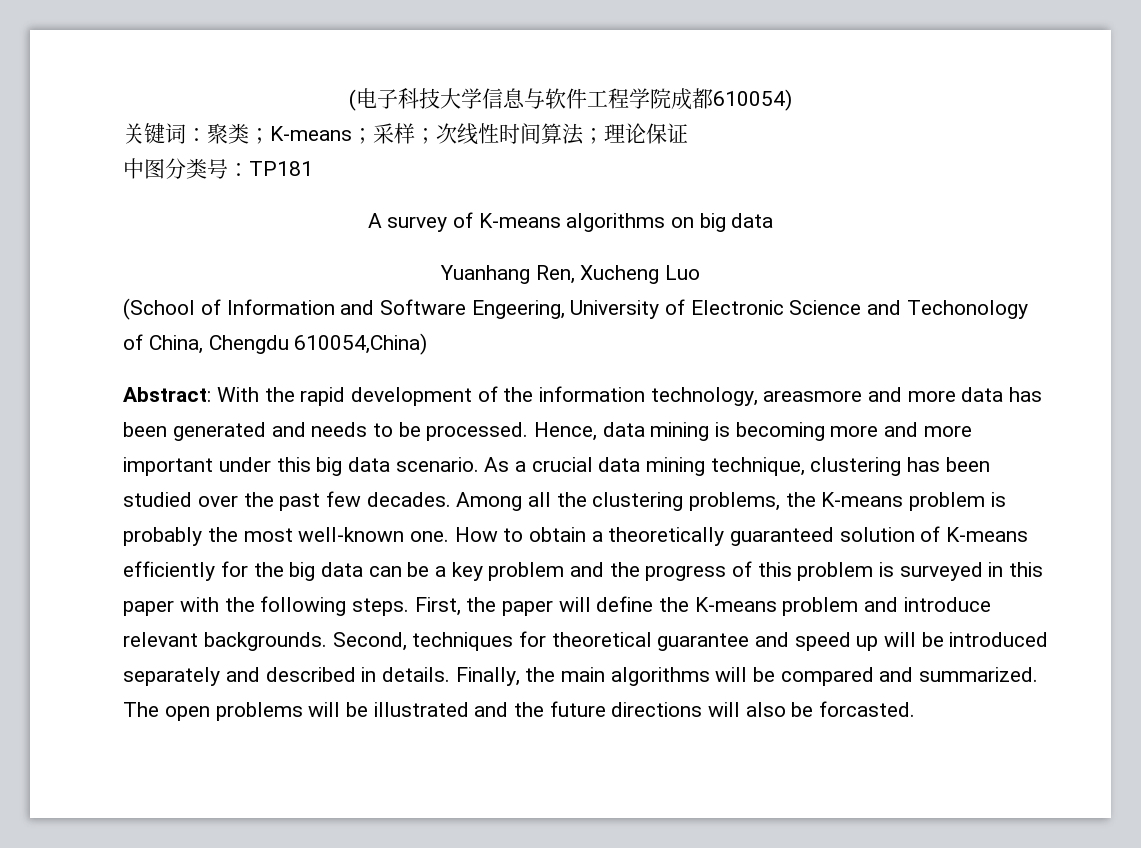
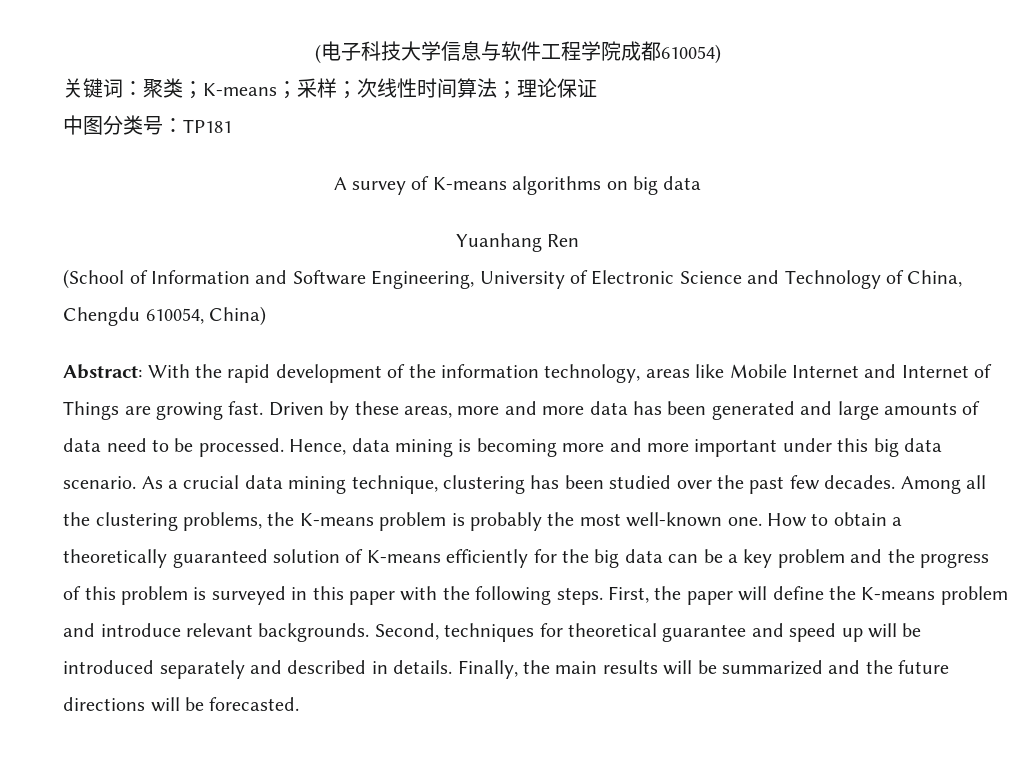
- Yuanhang Ren, Xucheng Luo
+ Yuanhang Ren
- (School of Information and Software Engeering, University of Electronic Science and Techonology of China, Chengdu 610054,China)
+ (School of Information and Software Engineering, University of Electronic Science and Technology of China, Chengdu 610054, China)
- Abstract: With the rapid development of the information technology, areasmore and more data has been generated and needs to be processed.
+ Abstract: With the rapid development of the information technology, areas like Mobile Internet and Internet of Things are growing fast. Driven by these areas, more and more data has been generated and large amounts of data need to be processed.
- Finally, the main algorithms will be compared and summarized. The open problems will be illustrated and the future directions will also be forcasted.
+ Finally, the main results will be summarized and the future directions will be forecasted.

